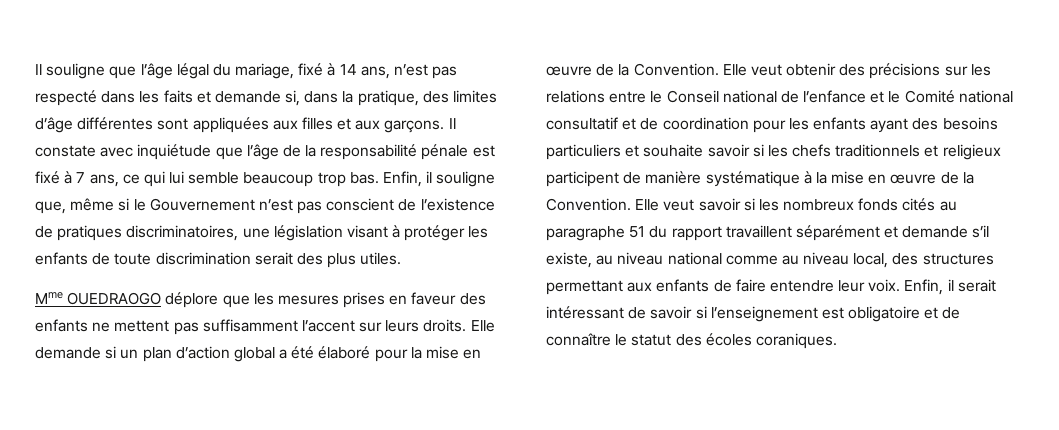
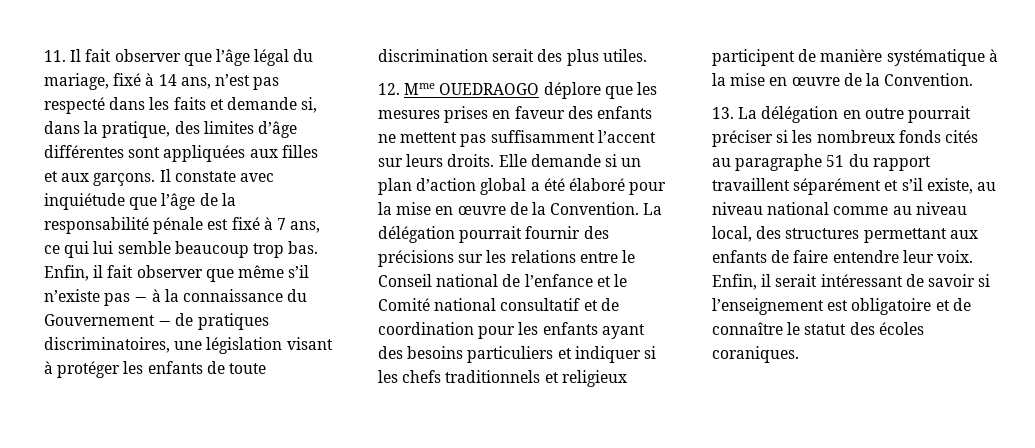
- Il souligne que l’âge légal du mariage, fixé à 14 ans, n’est pas respecté dans les faits et demande si, dans la pratique, des limites d’âge différentes sont appliquées aux filles et aux garçons.
+ 11. Il fait observer que l’âge légal du mariage, fixé à 14 ans, n’est pas respecté dans les faits et demande si, dans la pratique, des limites d’âge différentes sont appliquées aux filles et aux garçons.
- Enfin, il souligne que, même si le Gouvernement n’est pas conscient de l’existence de pratiques discriminatoires, une législation visant à protéger les enfants de toute discrimination serait des plus utiles.
+ Enfin, il fait observer que même s’il n’existe pas − à la connaissance du Gouvernement − de pratiques discriminatoires, une législation visant à protéger les enfants de toute discrimination serait des plus utiles.
- Mme OUEDRAOGO déplore que les mesures prises en faveur des enfants ne mettent pas suffisamment l’accent sur leurs droits.
+ 12. Mme OUEDRAOGO déplore que les mesures prises en faveur des enfants ne mettent pas suffisamment l’accent sur leurs droits.
- Elle veut obtenir des précisions sur les relations entre le Conseil national de l’enfance et le Comité national consultatif et de coordination pour les enfants ayant des besoins particuliers et souhaite savoir si les chefs traditionnels et religieux participent de manière systématique à la mise en œuvre de la Convention. Elle veut savoir si les nombreux fonds cités au paragraphe 51 du rapport travaillent séparément et demande s’il existe, au niveau national comme au niveau local, des structures permettant aux enfants de faire entendre leur voix.
+ La délégation pourrait fournir des précisions sur les relations entre le Conseil national de l’enfance et le Comité national consultatif et de coordination pour les enfants ayant des besoins particuliers et indiquer si les chefs traditionnels et religieux participent de manière systématique à la mise en œuvre de la Convention.
+ 13. La délégation en outre pourrait préciser si les nombreux fonds cités au paragraphe 51 du rapport travaillent séparément et s’il existe, au niveau national comme au niveau local, des structures permettant aux enfants de faire entendre leur voix.

